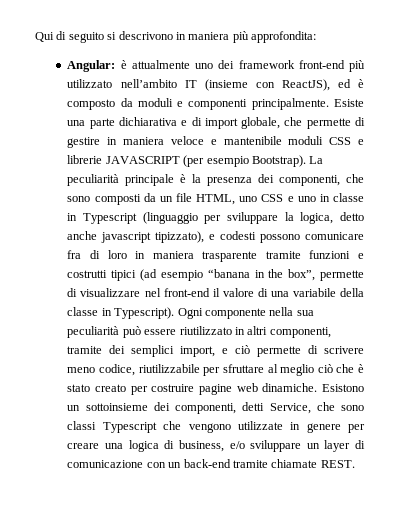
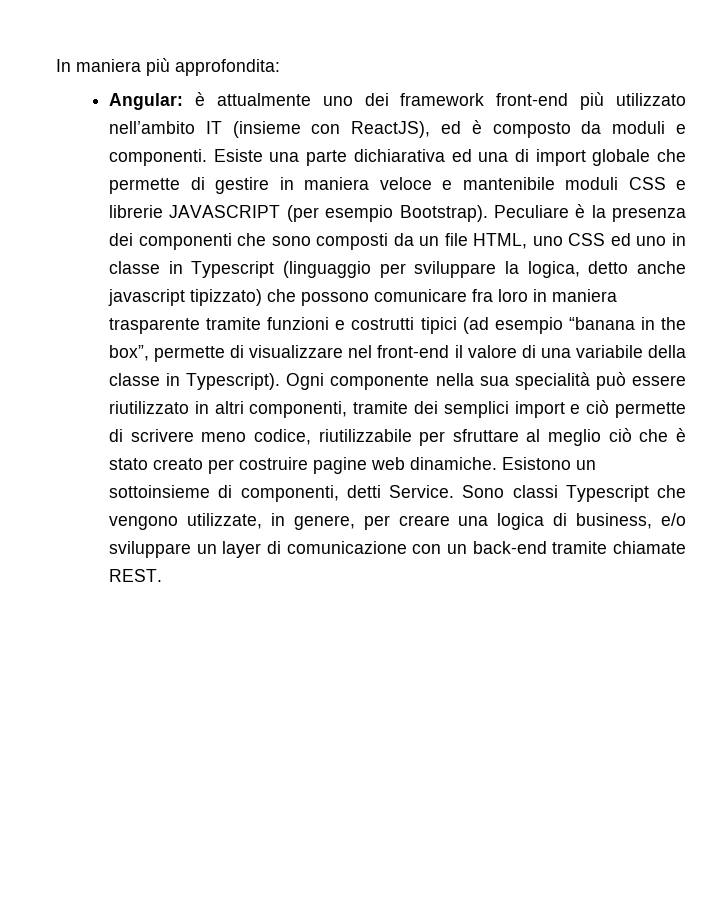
- Qui di seguito si descrivono in maniera più approfondita:
+ In maniera più approfondita:
- Angular: è attualmente uno dei framework front-end più utilizzato nell’ambito IT (insieme con ReactJS), ed è composto da moduli e componenti principalmente.
+ Angular: è attualmente uno dei framework front-end più utilizzato nell’ambito IT (insieme con ReactJS), ed è composto da moduli e componenti.
- Esiste una parte dichiarativa e di import globale, che permette di gestire in maniera veloce e mantenibile moduli CSS e librerie JAVASCRIPT (per esempio Bootstrap).
+ Esiste una parte dichiarativa ed una di import globale che permette di gestire in maniera veloce e mantenibile moduli CSS e librerie JAVASCRIPT (per esempio Bootstrap).
- La peculiarità principale è la presenza dei componenti, che sono composti da un file HTML, uno CSS e uno in classe in Typescript (linguaggio per sviluppare la logica, detto anche javascript tipizzato), e codesti possono comunicare fra di loro in maniera trasparente tramite funzioni e costrutti tipici (ad esempio “banana in the box”, permette di visualizzare nel front-end il valore di una variabile della classe in Typescript).
+ Peculiare è la presenza dei componenti che sono composti da un file HTML, uno CSS ed uno in classe in Typescript (linguaggio per sviluppare la logica, detto anche javascript tipizzato) che possono comunicare fra loro in maniera trasparente tramite funzioni e costrutti tipici (ad esempio “banana in the box”, permette di visualizzare nel front-end il valore di una variabile della classe in Typescript).
- Ogni componente nella sua peculiarità può essere riutilizzato in altri componenti, tramite dei semplici import, e ciò permette di scrivere meno codice, riutilizzabile per sfruttare al meglio ciò che è stato creato per costruire pagine web dinamiche.
+ Ogni componente nella sua specialità può essere riutilizzato in altri componenti, tramite dei semplici import e ciò permette di scrivere meno codice, riutilizzabile per sfruttare al meglio ciò che è stato creato per costruire pagine web dinamiche.
- Esistono un sottoinsieme dei componenti, detti Service, che sono classi Typescript che vengono utilizzate in genere per creare una logica di business, e/o sviluppare un layer di comunicazione con un back-end tramite chiamate REST.
+ Esistono un sottoinsieme di componenti, detti Service. Sono classi Typescript che vengono utilizzate, in genere, per creare una logica di business, e/o sviluppare un layer di comunicazione con un back-end tramite chiamate REST.

